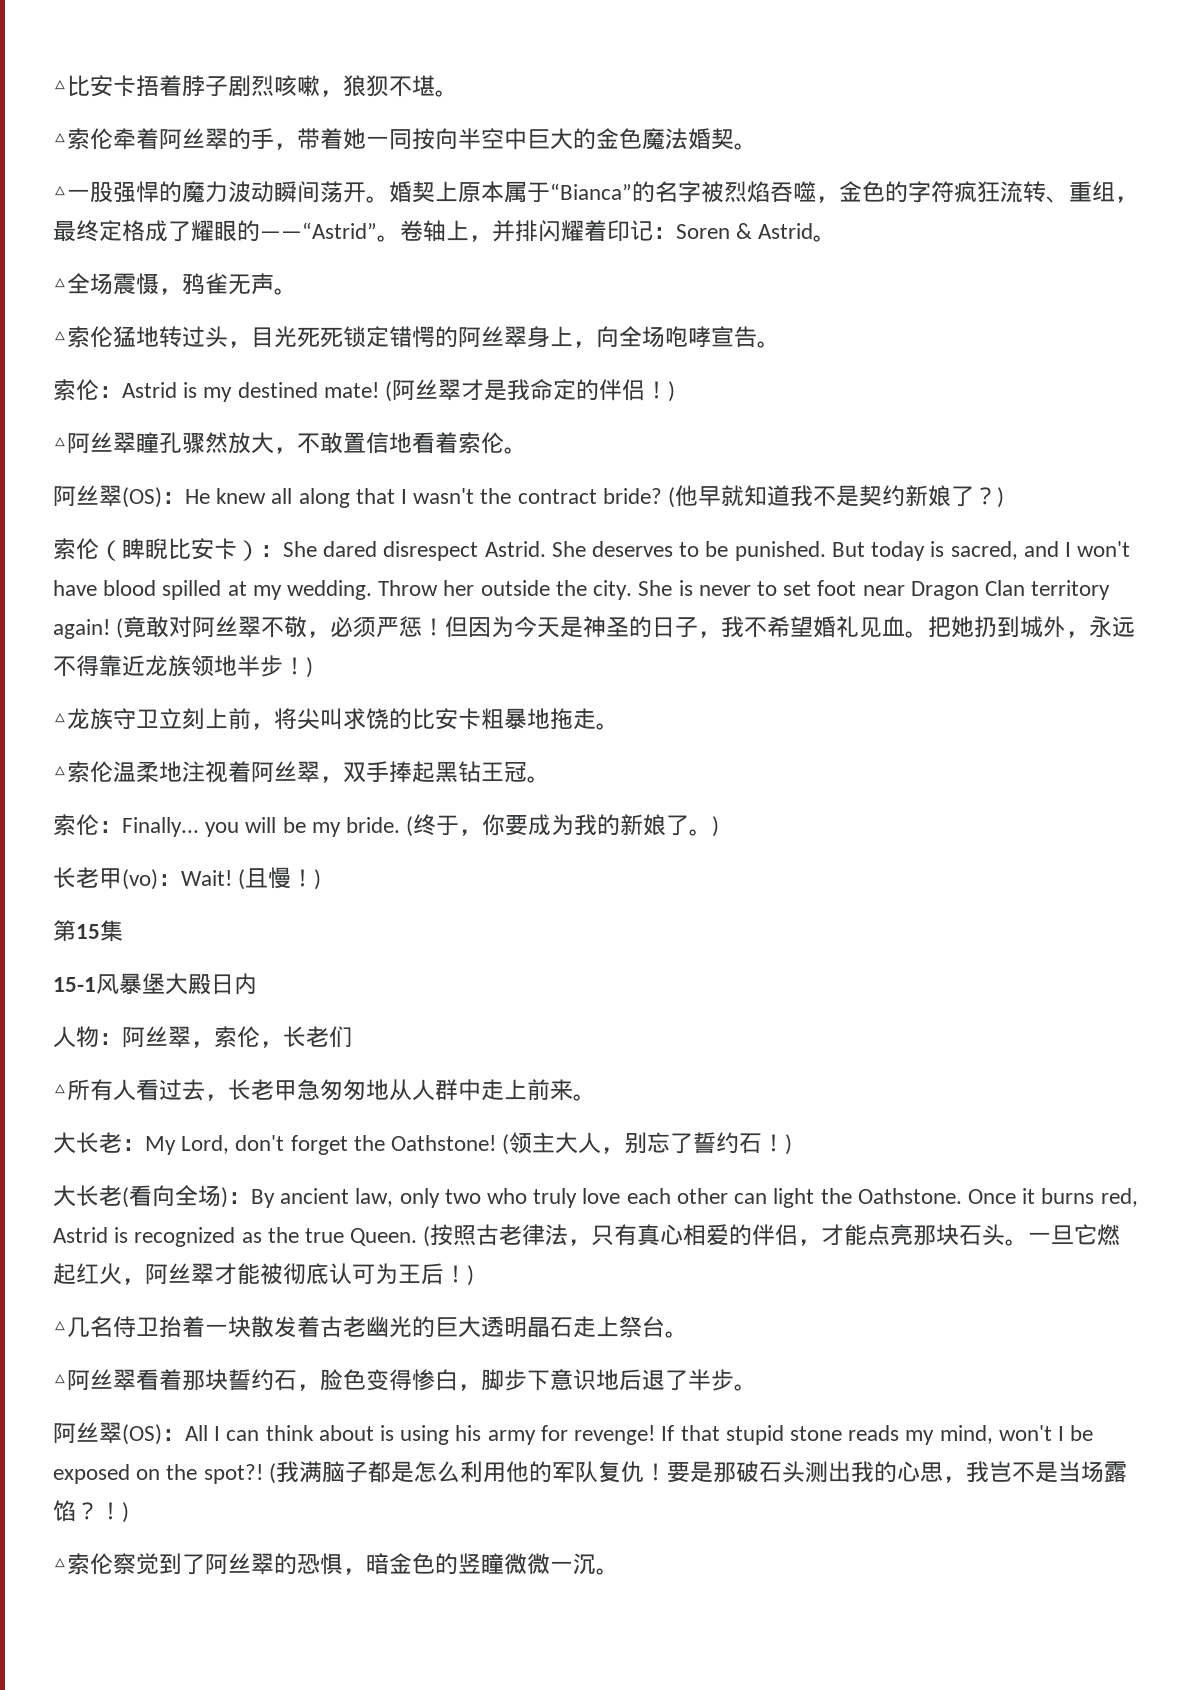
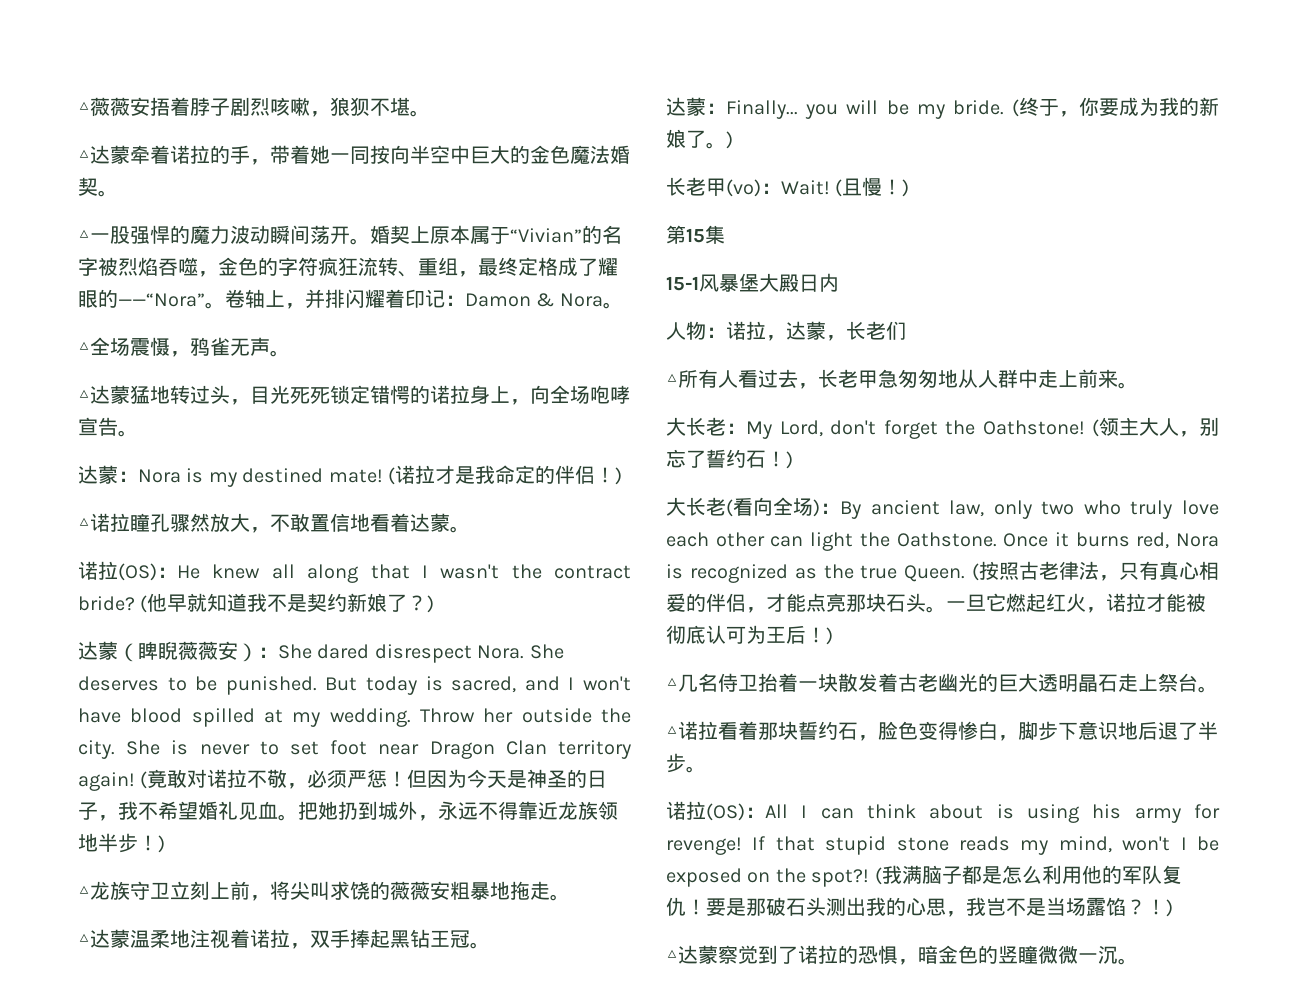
- △比安卡捂着脖子剧烈咳嗽，狼狈不堪。
+ △薇薇安捂着脖子剧烈咳嗽，狼狈不堪。
- △索伦牵着阿丝翠的手，带着她一同按向半空中巨大的金色魔法婚契。
+ △达蒙牵着诺拉的手，带着她一同按向半空中巨大的金色魔法婚契。
- 婚契上原本属于“Bianca”的名字被烈焰吞噬，金色的字符疯狂流转、重组，最终定格成了耀眼的——“Astrid”。
+ 婚契上原本属于“Vivian”的名字被烈焰吞噬，金色的字符疯狂流转、重组，最终定格成了耀眼的——“Nora”。
- 卷轴上，并排闪耀着印记：Soren & Astrid。
+ 卷轴上，并排闪耀着印记：Damon & Nora。
- △索伦猛地转过头，目光死死锁定错愕的阿丝翠身上，向全场咆哮宣告。
+ △达蒙猛地转过头，目光死死锁定错愕的诺拉身上，向全场咆哮宣告。
- 索伦：Astrid is my destined mate!
+ 达蒙：Nora is my destined mate!
- (阿丝翠才是我命定的伴侣！)
+ (诺拉才是我命定的伴侣！)
- △阿丝翠瞳孔骤然放大，不敢置信地看着索伦。
- 阿丝翠(OS)：He knew all along that I wasn't the contract bride?
+ △诺拉瞳孔骤然放大，不敢置信地看着达蒙。
+ 诺拉(OS)：He knew all along that I wasn't the contract bride?
- 索伦（睥睨比安卡）：She dared disrespect Astrid.
+ 达蒙（睥睨薇薇安）：She dared disrespect Nora.
- (竟敢对阿丝翠不敬，必须严惩！
+ (竟敢对诺拉不敬，必须严惩！
- △龙族守卫立刻上前，将尖叫求饶的比安卡粗暴地拖走。
+ △龙族守卫立刻上前，将尖叫求饶的薇薇安粗暴地拖走。
- △索伦温柔地注视着阿丝翠，双手捧起黑钻王冠。
+ △达蒙温柔地注视着诺拉，双手捧起黑钻王冠。
- 索伦：Finally... you will be my bride.
+ 达蒙：Finally... you will be my bride.
- 人物：阿丝翠，索伦，长老们
+ 人物：诺拉，达蒙，长老们
- Once it burns red, Astrid is recognized as the true Queen.
+ Once it burns red, Nora is recognized as the true Queen.
- 一旦它燃起红火，阿丝翠才能被彻底认可为王后！)
+ 一旦它燃起红火，诺拉才能被彻底认可为王后！)
- △阿丝翠看着那块誓约石，脸色变得惨白，脚步下意识地后退了半步。
+ △诺拉看着那块誓约石，脸色变得惨白，脚步下意识地后退了半步。
- 阿丝翠(OS)：All I can think about is using his army for revenge!
+ 诺拉(OS)：All I can think about is using his army for revenge!
- △索伦察觉到了阿丝翠的恐惧，暗金色的竖瞳微微一沉。
+ △达蒙察觉到了诺拉的恐惧，暗金色的竖瞳微微一沉。

